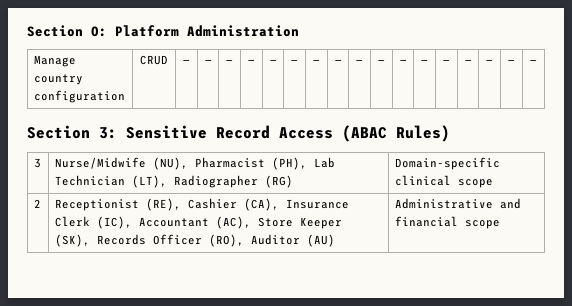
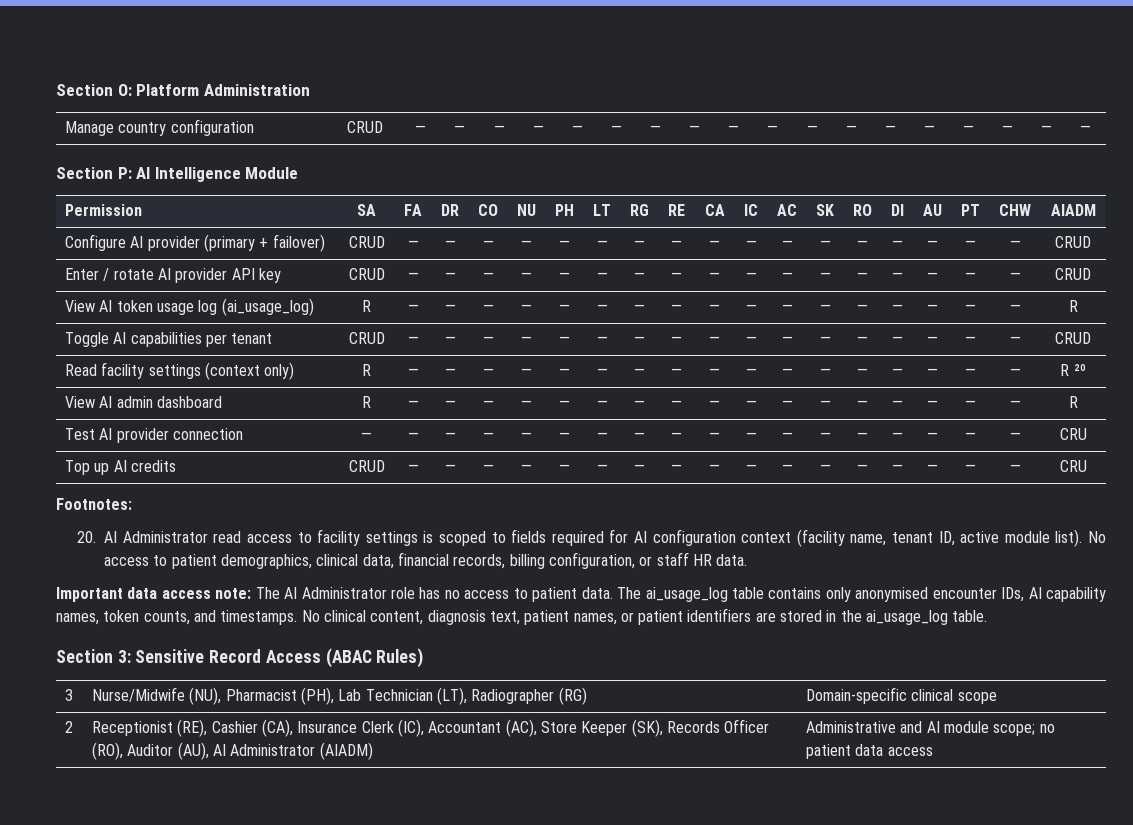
- Manage country configuration | CRUD | — | — | — | — | — | — | — | — | — | — | — | — | — | — | — | — | —
+ Manage country configuration | CRUD | — | — | — | — | — | — | — | — | — | — | — | — | — | — | — | — | — | —
+ Section P: AI Intelligence Module
+ Permission | SA | FA | DR | CO | NU | PH | LT | RG | RE | CA | IC | AC | SK | RO | DI | AU | PT | CHW | AIADM
+ Configure AI provider (primary + failover) | CRUD | — | — | — | — | — | — | — | — | — | — | — | — | — | — | — | — | — | CRUD
+ Enter / rotate AI provider API key | CRUD | — | — | — | — | — | — | — | — | — | — | — | — | — | — | — | — | — | CRUD
+ View AI token usage log (ai_usage_log) | R | — | — | — | — | — | — | — | — | — | — | — | — | — | — | — | — | — | R
+ Toggle AI capabilities per tenant | CRUD | — | — | — | — | — | — | — | — | — | — | — | — | — | — | — | — | — | CRUD
+ Read facility settings (context only) | R | — | — | — | — | — | — | — | — | — | — | — | — | — | — | — | — | — | R ²⁰
+ View AI admin dashboard | R | — | — | — | — | — | — | — | — | — | — | — | — | — | — | — | — | — | R
+ Test AI provider connection | — | — | — | — | — | — | — | — | — | — | — | — | — | — | — | — | — | — | CRU
+ Top up AI credits | CRUD | — | — | — | — | — | — | — | — | — | — | — | — | — | — | — | — | — | CRU
+ Footnotes:
+ 20. AI Administrator read access to facility settings is scoped to fields required for AI configuration context (facility name, tenant ID, active module list). No access to patient demographics, clinical data, financial records, billing configuration, or staff HR data.
+ Important data access note: The AI Administrator role has no access to patient data. The ai_usage_log table contains only anonymised encounter IDs, AI capability names, token counts, and timestamps. No clinical content, diagnosis text, patient names, or patient identifiers are stored in the ai_usage_log table.
- 2 | Receptionist (RE), Cashier (CA), Insurance Clerk (IC), Accountant (AC), Store Keeper (SK), Records Officer (RO), Auditor (AU) | Administrative and financial scope
+ 2 | Receptionist (RE), Cashier (CA), Insurance Clerk (IC), Accountant (AC), Store Keeper (SK), Records Officer (RO), Auditor (AU), AI Administrator (AIADM) | Administrative and AI module scope; no patient data access

